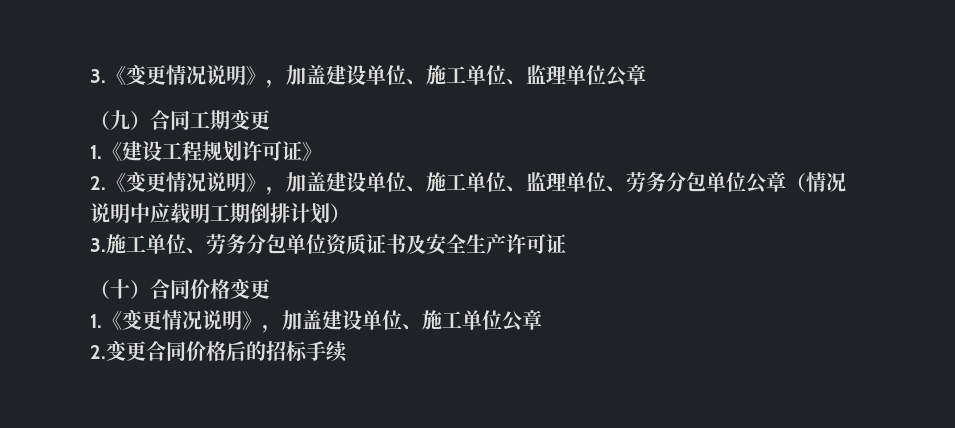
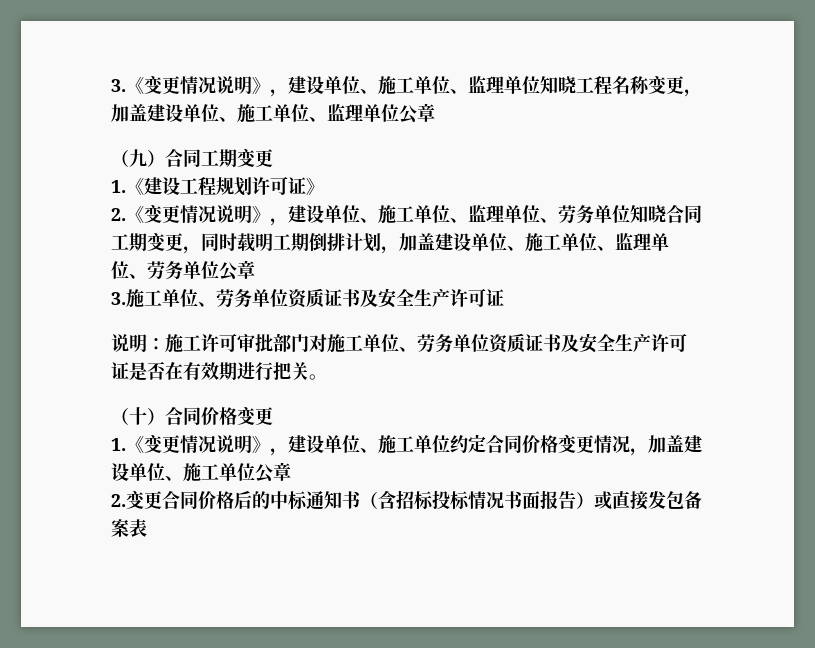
- 3.《变更情况说明》，加盖建设单位、施工单位、监理单位公章
+ 3.《变更情况说明》，建设单位、施工单位、监理单位知晓工程名称变更，加盖建设单位、施工单位、监理单位公章
- 2.《变更情况说明》，加盖建设单位、施工单位、监理单位、劳务分包单位公章（情况说明中应载明工期倒排计划）
+ 2.《变更情况说明》，建设单位、施工单位、监理单位、劳务单位知晓合同工期变更，同时载明工期倒排计划，加盖建设单位、施工单位、监理单位、劳务单位公章
- 3.施工单位、劳务分包单位资质证书及安全生产许可证
+ 3.施工单位、劳务单位资质证书及安全生产许可证
+ 说明：施工许可审批部门对施工单位、劳务单位资质证书及安全生产许可证是否在有效期进行把关。
- 1.《变更情况说明》，加盖建设单位、施工单位公章
+ 1.《变更情况说明》，建设单位、施工单位约定合同价格变更情况，加盖建设单位、施工单位公章
- 2.变更合同价格后的招标手续
+ 2.变更合同价格后的中标通知书（含招标投标情况书面报告）或直接发包备案表

